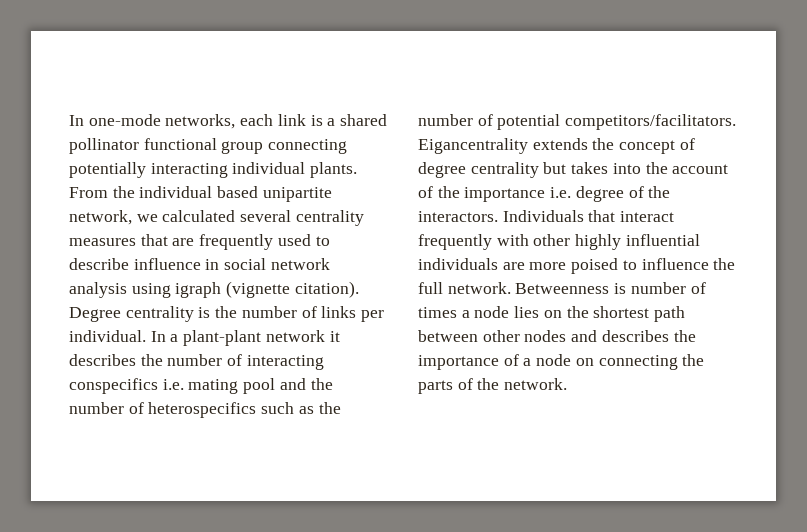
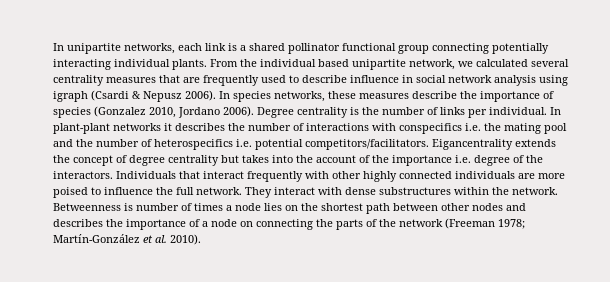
- In one-mode networks, each link is a shared pollinator functional group connecting potentially interacting individual plants.
+ In unipartite networks, each link is a shared pollinator functional group connecting potentially interacting individual plants.
- From the individual based unipartite network, we calculated several centrality measures that are frequently used to describe influence in social network analysis using igraph (vignette citation).
+ From the individual based unipartite network, we calculated several centrality measures that are frequently used to describe influence in social network analysis using igraph (Csardi & Nepusz 2006). In species networks, these measures describe the importance of species (Gonzalez 2010, Jordano 2006).
- In a plant-plant network it describes the number of interacting conspecifics i.e. mating pool and the number of heterospecifics such as the number of potential competitors/facilitators.
+ In plant-plant networks it describes the number of interactions with conspecifics i.e. the mating pool and the number of heterospecifics i.e. potential competitors/facilitators.
- Individuals that interact frequently with other highly influential individuals are more poised to influence the full network.
+ Individuals that interact frequently with other highly connected individuals are more poised to influence the full network.
+ They interact with dense substructures within the network.
- Betweenness is number of times a node lies on the shortest path between other nodes and describes the importance of a node on connecting the parts of the network.
+ Betweenness is number of times a node lies on the shortest path between other nodes and describes the importance of a node on connecting the parts of the network (Freeman 1978; Martín-González et al. 2010).

